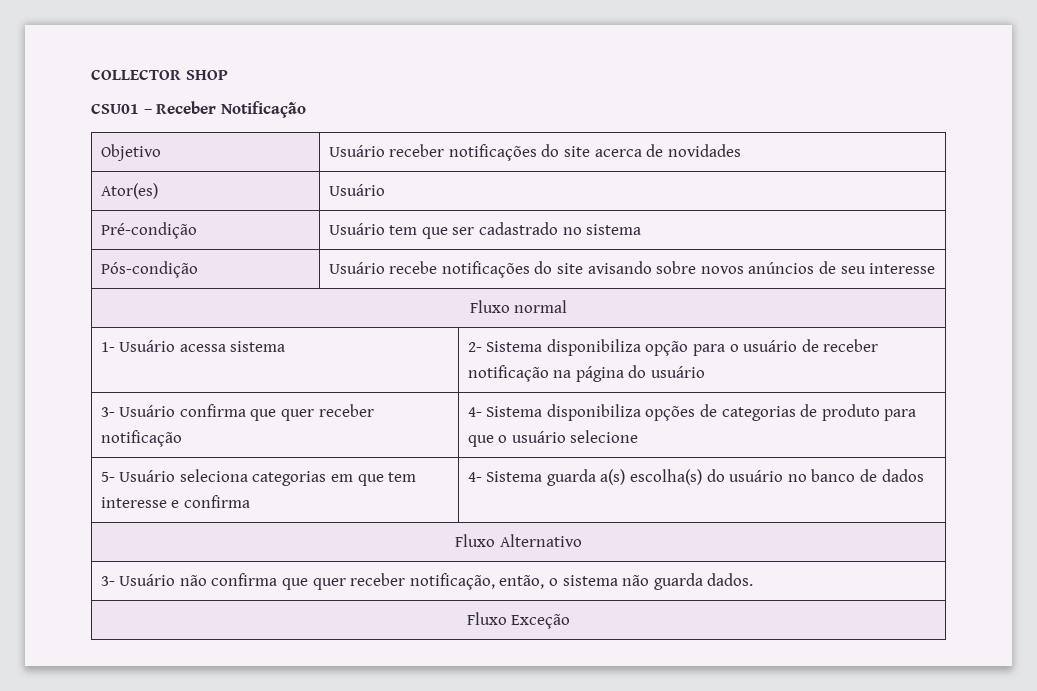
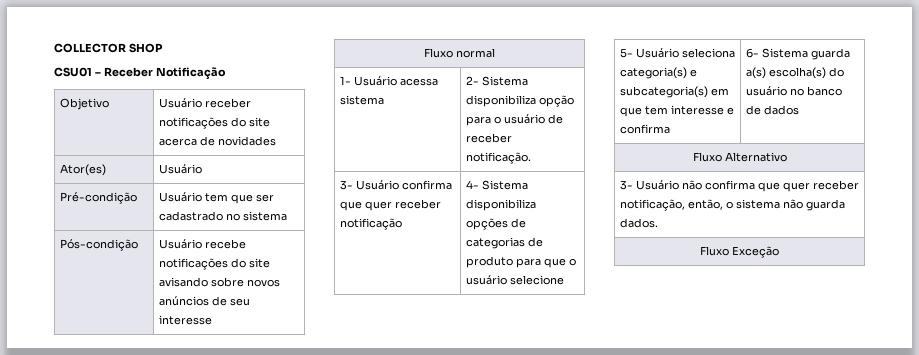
- 1- Usuário acessa sistema | 2- Sistema disponibiliza opção para o usuário de receber notificação na página do usuário
+ 1- Usuário acessa sistema | 2- Sistema disponibiliza opção para o usuário de receber notificação.
- 5- Usuário seleciona categorias em que tem interesse e confirma | 4- Sistema guarda a(s) escolha(s) do usuário no banco de dados
+ 5- Usuário seleciona categoria(s) e subcategoria(s) em que tem interesse e confirma | 6- Sistema guarda a(s) escolha(s) do usuário no banco de dados

